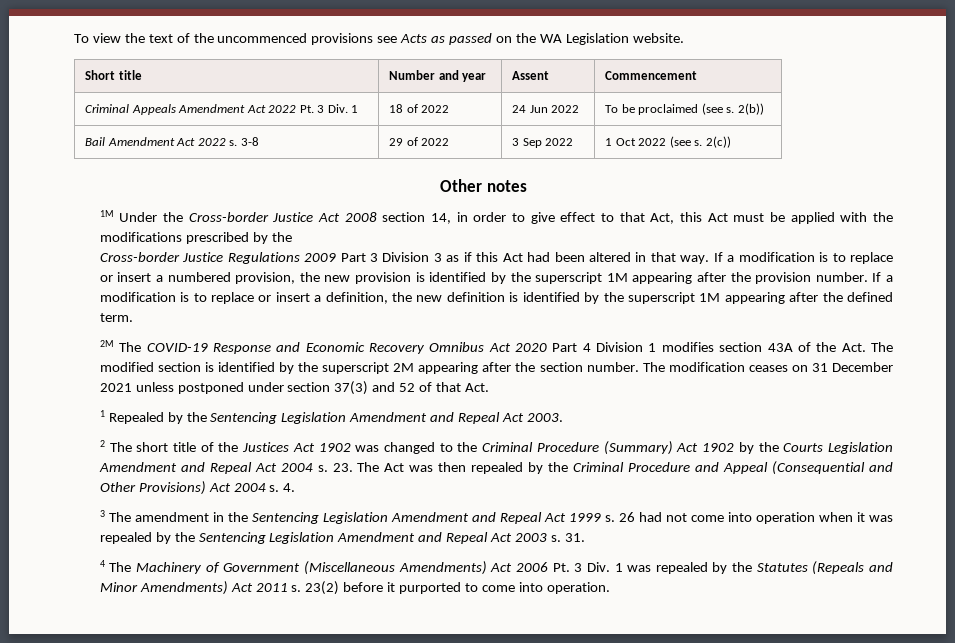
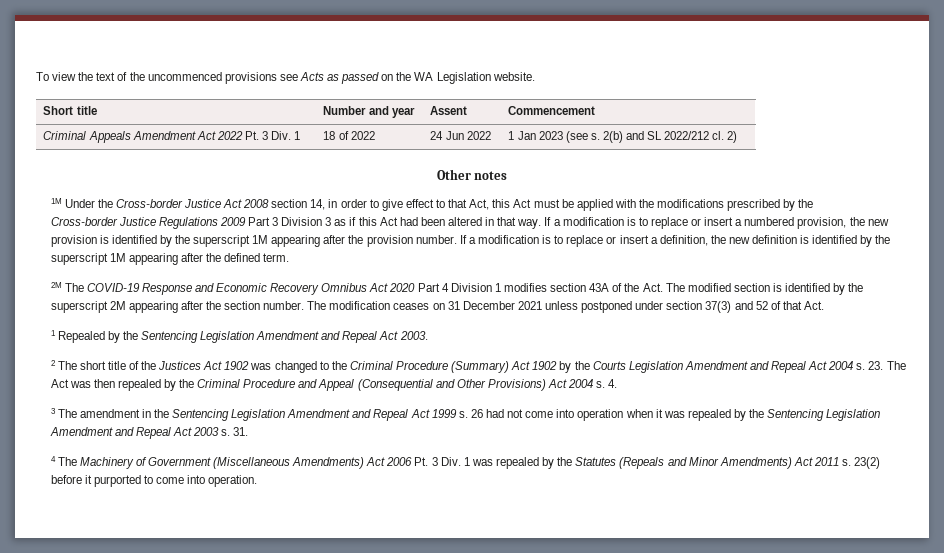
- Criminal Appeals Amendment Act 2022 Pt. 3 Div. 1 | 18 of 2022 | 24 Jun 2022 | To be proclaimed (see s. 2(b))
- Bail Amendment Act 2022 s. 3-8 | 29 of 2022 | 3 Sep 2022 | 1 Oct 2022 (see s. 2(c))
+ Criminal Appeals Amendment Act 2022 Pt. 3 Div. 1 | 18 of 2022 | 24 Jun 2022 | 1 Jan 2023 (see s. 2(b) and SL 2022/212 cl. 2)

